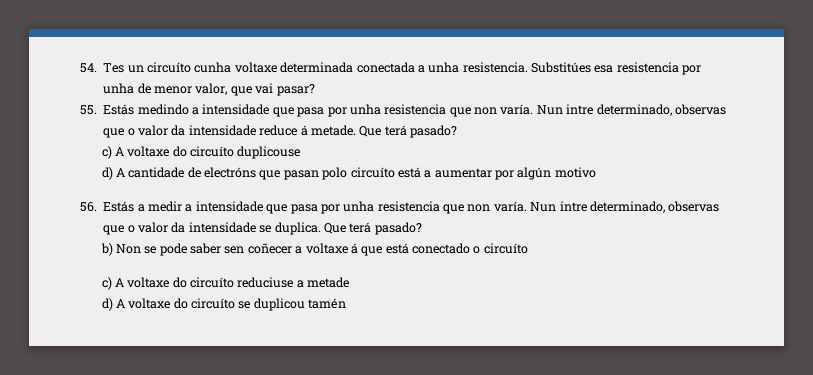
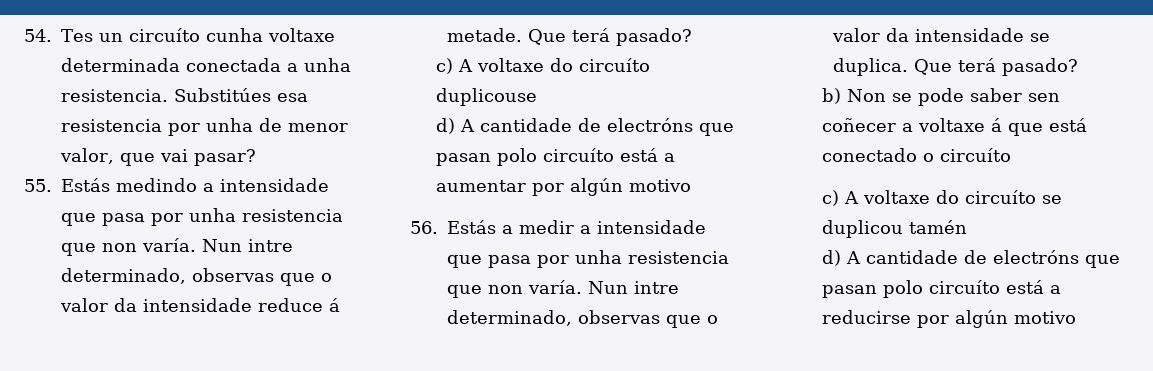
- c) A voltaxe do circuíto reduciuse a metade
- d) A voltaxe do circuíto se duplicou tamén
+ c) A voltaxe do circuíto se duplicou tamén
+ d) A cantidade de electróns que pasan polo circuíto está a reducirse por algún motivo

